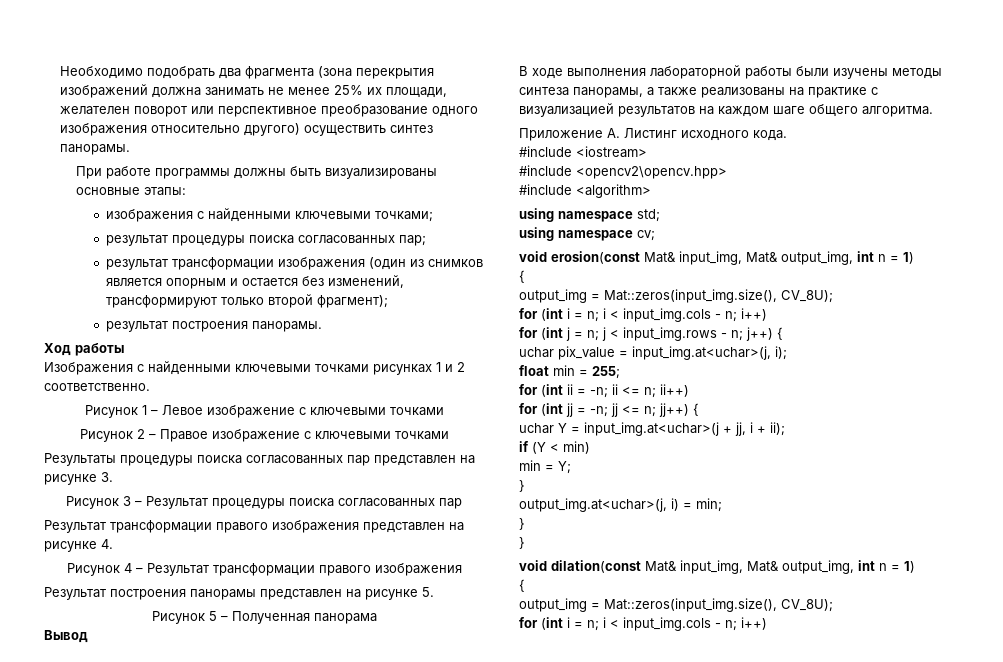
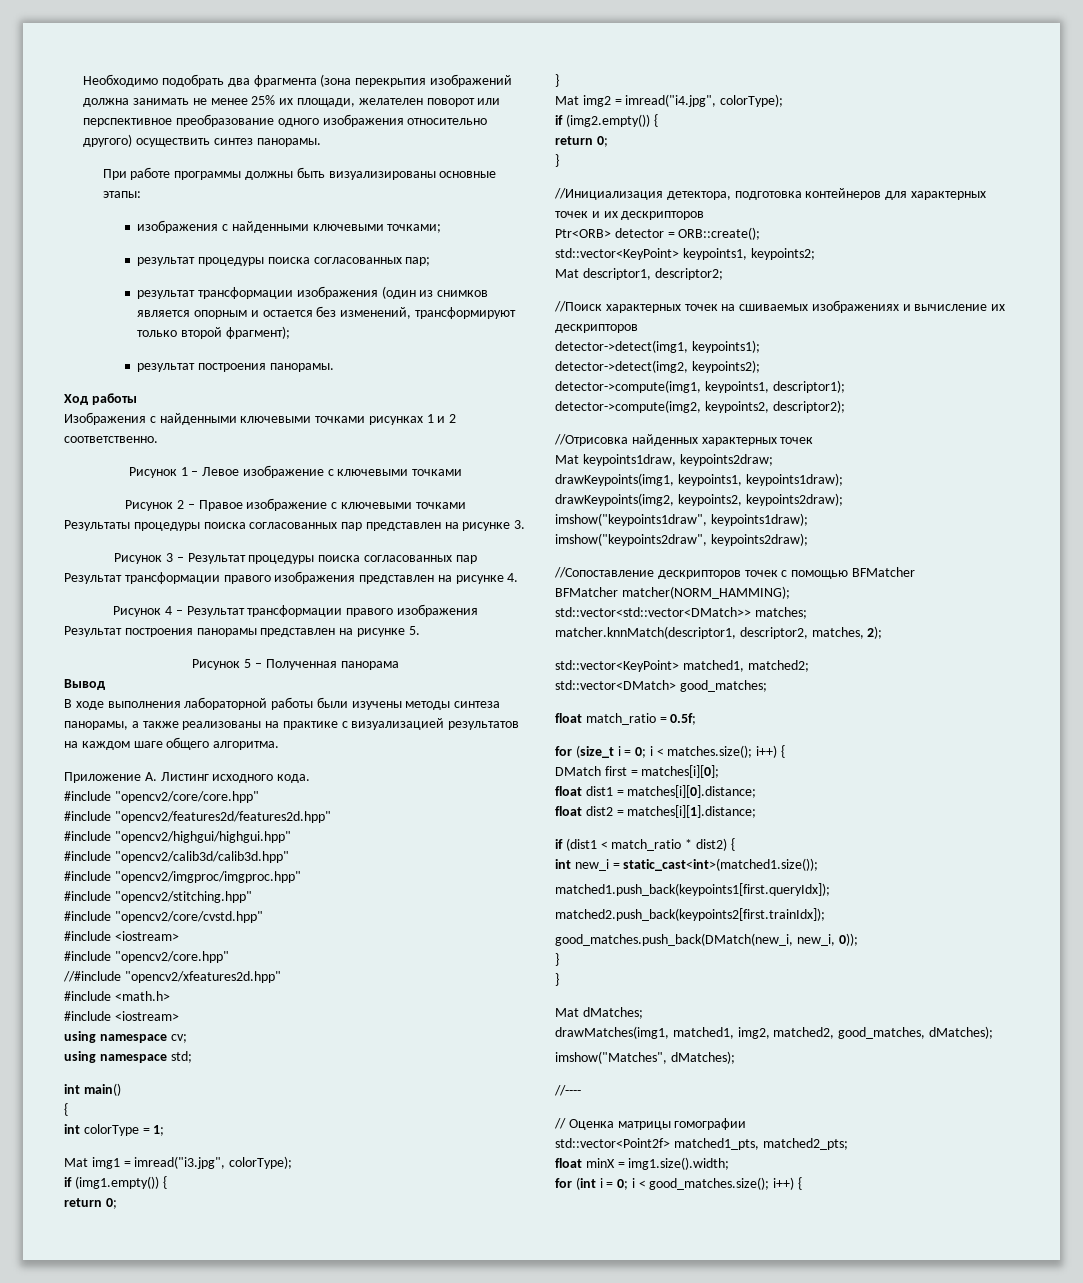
+ #include "opencv2/core/core.hpp"
+ #include "opencv2/features2d/features2d.hpp"
+ #include "opencv2/highgui/highgui.hpp"
+ #include "opencv2/calib3d/calib3d.hpp"
+ #include "opencv2/imgproc/imgproc.hpp"
+ #include "opencv2/stitching.hpp"
+ #include "opencv2/core/cvstd.hpp"
  #include <iostream>
- #include <opencv2\opencv.hpp>
- #include <algorithm>
+ #include "opencv2/core.hpp"
+ //#include "opencv2/xfeatures2d.hpp"
+ #include <math.h>
+ #include <iostream>
+ using namespace cv;
  using namespace std;
- using namespace cv;
- void erosion(const Mat& input_img, Mat& output_img, int n = 1)
+ int main()
  {
- output_img = Mat::zeros(input_img.size(), CV_8U);
- for (int i = n; i < input_img.cols - n; i++)
- for (int j = n; j < input_img.rows - n; j++) {
- uchar pix_value = input_img.at<uchar>(j, i);
- float min = 255;
- for (int ii = -n; ii <= n; ii++)
- for (int jj = -n; jj <= n; jj++) {
- uchar Y = input_img.at<uchar>(j + jj, i + ii);
- if (Y < min)
- min = Y;
+ int colorType = 1;
+ Mat img1 = imread("i3.jpg", colorType);
+ if (img1.empty()) {
+ return 0;
  }
- output_img.at<uchar>(j, i) = min;
+ Mat img2 = imread("i4.jpg", colorType);
+ if (img2.empty()) {
+ return 0;
+ }
+ //Инициализация детектора, подготовка контейнеров для характерных точек и их дескрипторов
+ Ptr<ORB> detector = ORB::create();
+ std::vector<KeyPoint> keypoints1, keypoints2;
+ Mat descriptor1, descriptor2;
+ //Поиск характерных точек на сшиваемых изображениях и вычисление их дескрипторов
+ detector->detect(img1, keypoints1);
+ detector->detect(img2, keypoints2);
+ detector->compute(img1, keypoints1, descriptor1);
+ detector->compute(img2, keypoints2, descriptor2);
+ //Отрисовка найденных характерных точек
+ Mat keypoints1draw, keypoints2draw;
+ drawKeypoints(img1, keypoints1, keypoints1draw);
+ drawKeypoints(img2, keypoints2, keypoints2draw);
+ imshow("keypoints1draw", keypoints1draw);
+ imshow("keypoints2draw", keypoints2draw);
+ //Сопоставление дескрипторов точек с помощью BFMatcher
+ BFMatcher matcher(NORM_HAMMING);
+ std::vector<std::vector<DMatch>> matches;
+ matcher.knnMatch(descriptor1, descriptor2, matches, 2);
+ std::vector<KeyPoint> matched1, matched2;
+ std::vector<DMatch> good_matches;
+ float match_ratio = 0.5f;
+ for (size_t i = 0; i < matches.size(); i++) {
+ DMatch first = matches[i][0];
+ float dist1 = matches[i][0].distance;
+ float dist2 = matches[i][1].distance;
+ if (dist1 < match_ratio * dist2) {
+ int new_i = static_cast<int>(matched1.size());
+ matched1.push_back(keypoints1[first.queryIdx]);
+ matched2.push_back(keypoints2[first.trainIdx]);
+ good_matches.push_back(DMatch(new_i, new_i, 0));
  }
  }
- void dilation(const Mat& input_img, Mat& output_img, int n = 1)
- {
- output_img = Mat::zeros(input_img.size(), CV_8U);
- for (int i = n; i < input_img.cols - n; i++)
+ Mat dMatches;
+ drawMatches(img1, matched1, img2, matched2, good_matches, dMatches);
+ imshow("Matches", dMatches);
+ //----
+ // Оценка матрицы гомографии
+ std::vector<Point2f> matched1_pts, matched2_pts;
+ float minX = img1.size().width;
+ for (int i = 0; i < good_matches.size(); i++) {

